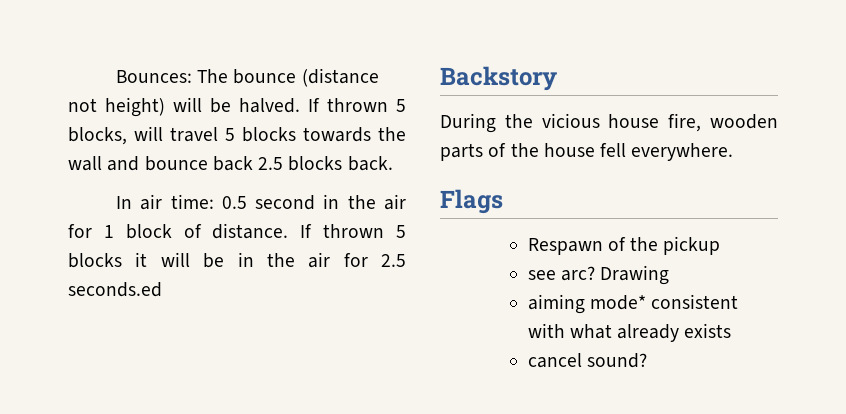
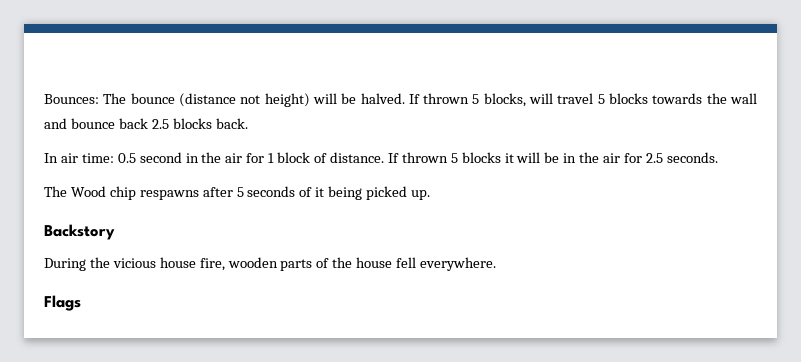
- If thrown 5 blocks it will be in the air for 2.5 seconds.ed
+ If thrown 5 blocks it will be in the air for 2.5 seconds.
+ The Wood chip respawns after 5 seconds of it being picked up.
- Respawn of the pickup
- see arc? Drawing
- aiming mode* consistent with what already exists
- cancel sound?

